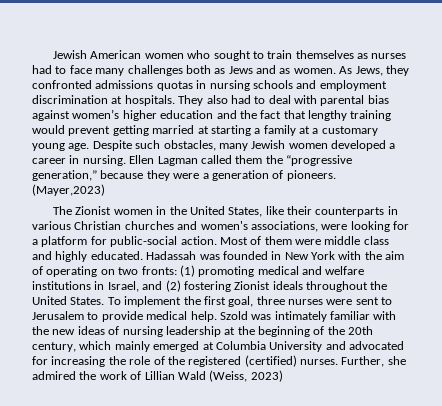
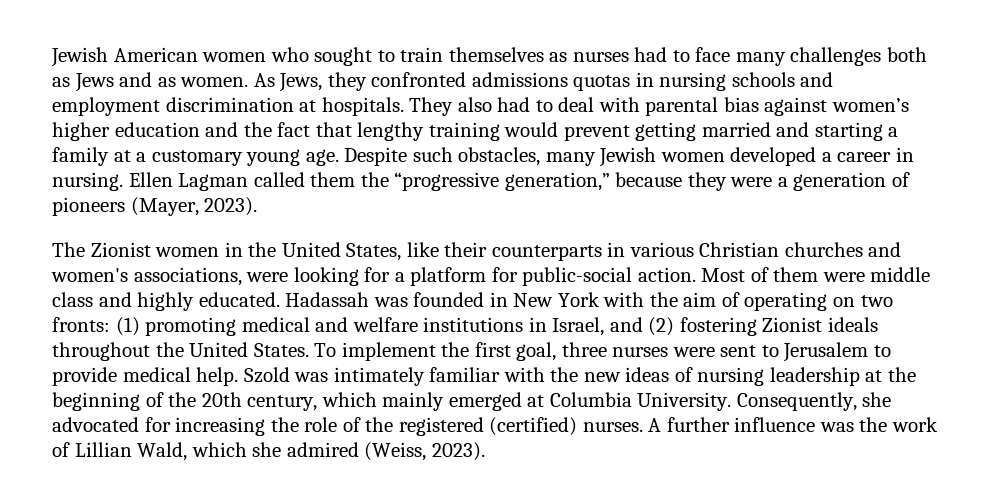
- They also had to deal with parental bias against women’s higher education and the fact that lengthy training would prevent getting married at starting a family at a customary young age.
+ They also had to deal with parental bias against women’s higher education and the fact that lengthy training would prevent getting married and starting a family at a customary young age.
- Ellen Lagman called them the “progressive generation,” because they were a generation of pioneers. (Mayer,2023)
+ Ellen Lagman called them the “progressive generation,” because they were a generation of pioneers (Mayer, 2023).
- Szold was intimately familiar with the new ideas of nursing leadership at the beginning of the 20th century, which mainly emerged at Columbia University and advocated for increasing the role of the registered (certified) nurses.
+ Szold was intimately familiar with the new ideas of nursing leadership at the beginning of the 20th century, which mainly emerged at Columbia University. Consequently, she advocated for increasing the role of the registered (certified) nurses.
- Further, she admired the work of Lillian Wald (Weiss, 2023)
+ A further influence was the work of Lillian Wald, which she admired (Weiss, 2023).

